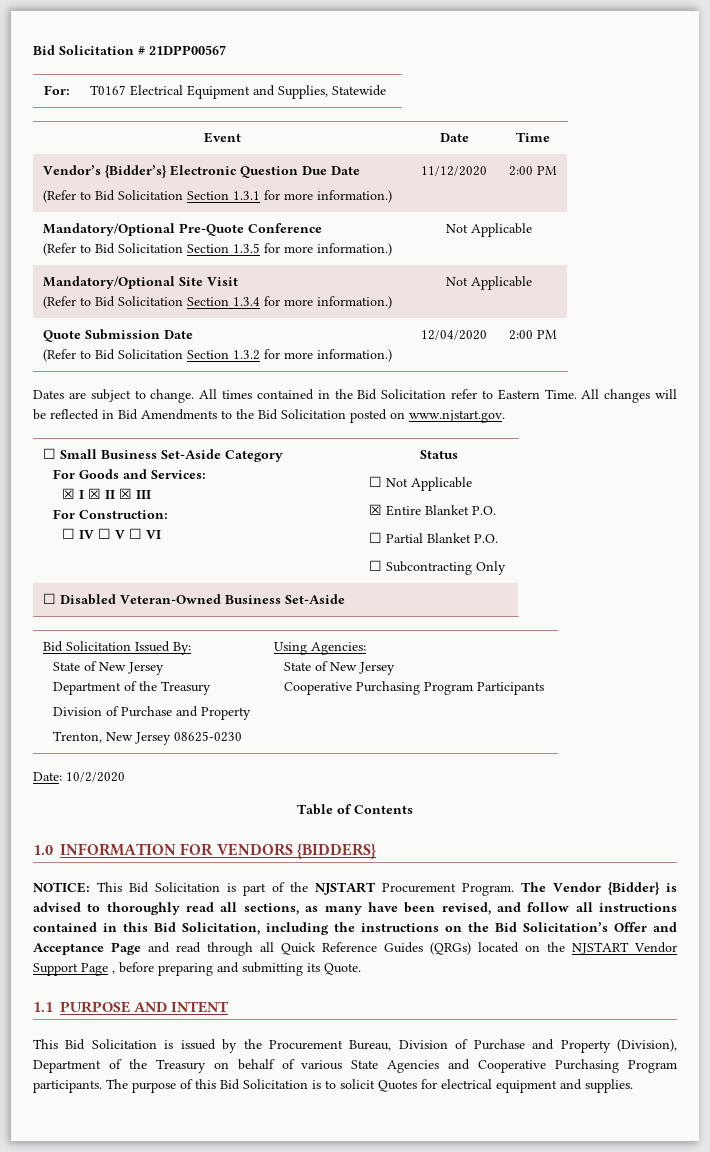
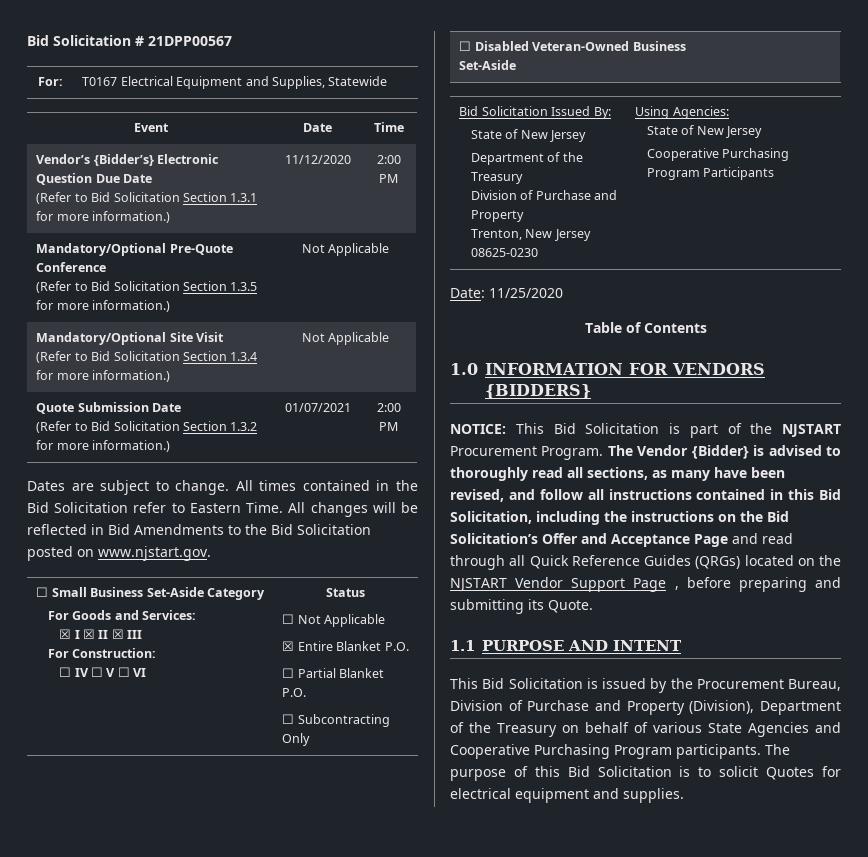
  Quote Submission Date
- (Refer to Bid Solicitation Section 1.3.2 for more information.) | 12/04/2020 | 2:00 PM
+ (Refer to Bid Solicitation Section 1.3.2 for more information.) | 01/07/2021 | 2:00 PM
- Date: 10/2/2020
+ Date: 11/25/2020

